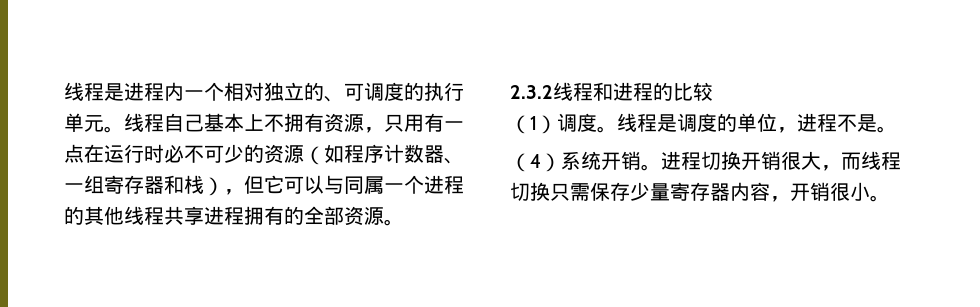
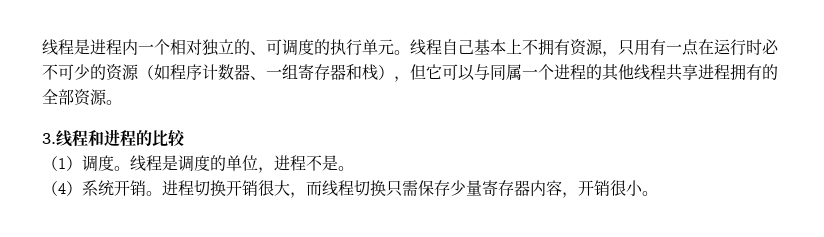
- 2.3.2线程和进程的比较
+ 3.线程和进程的比较

